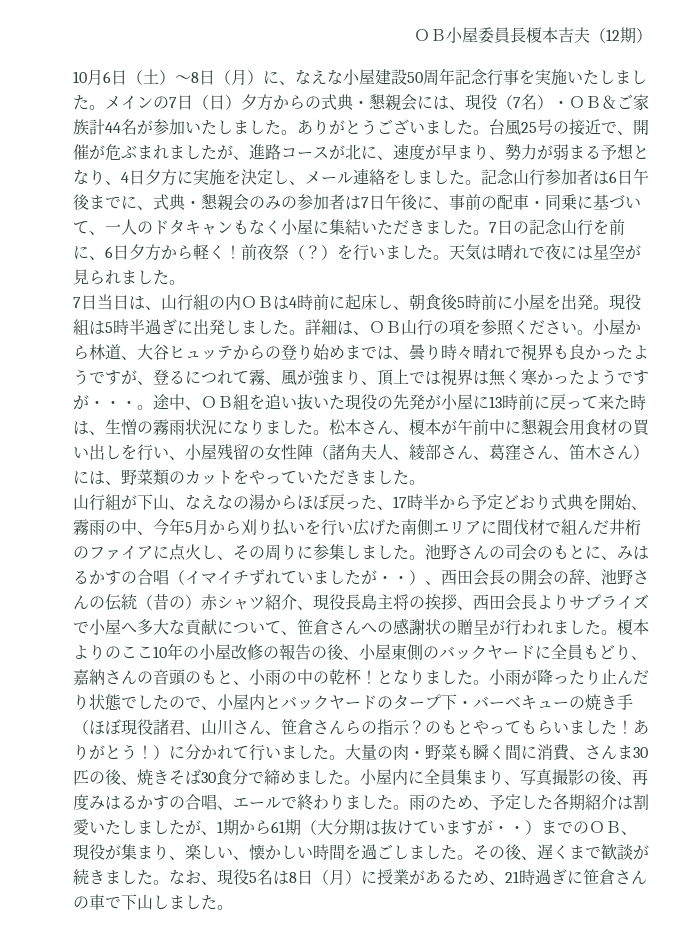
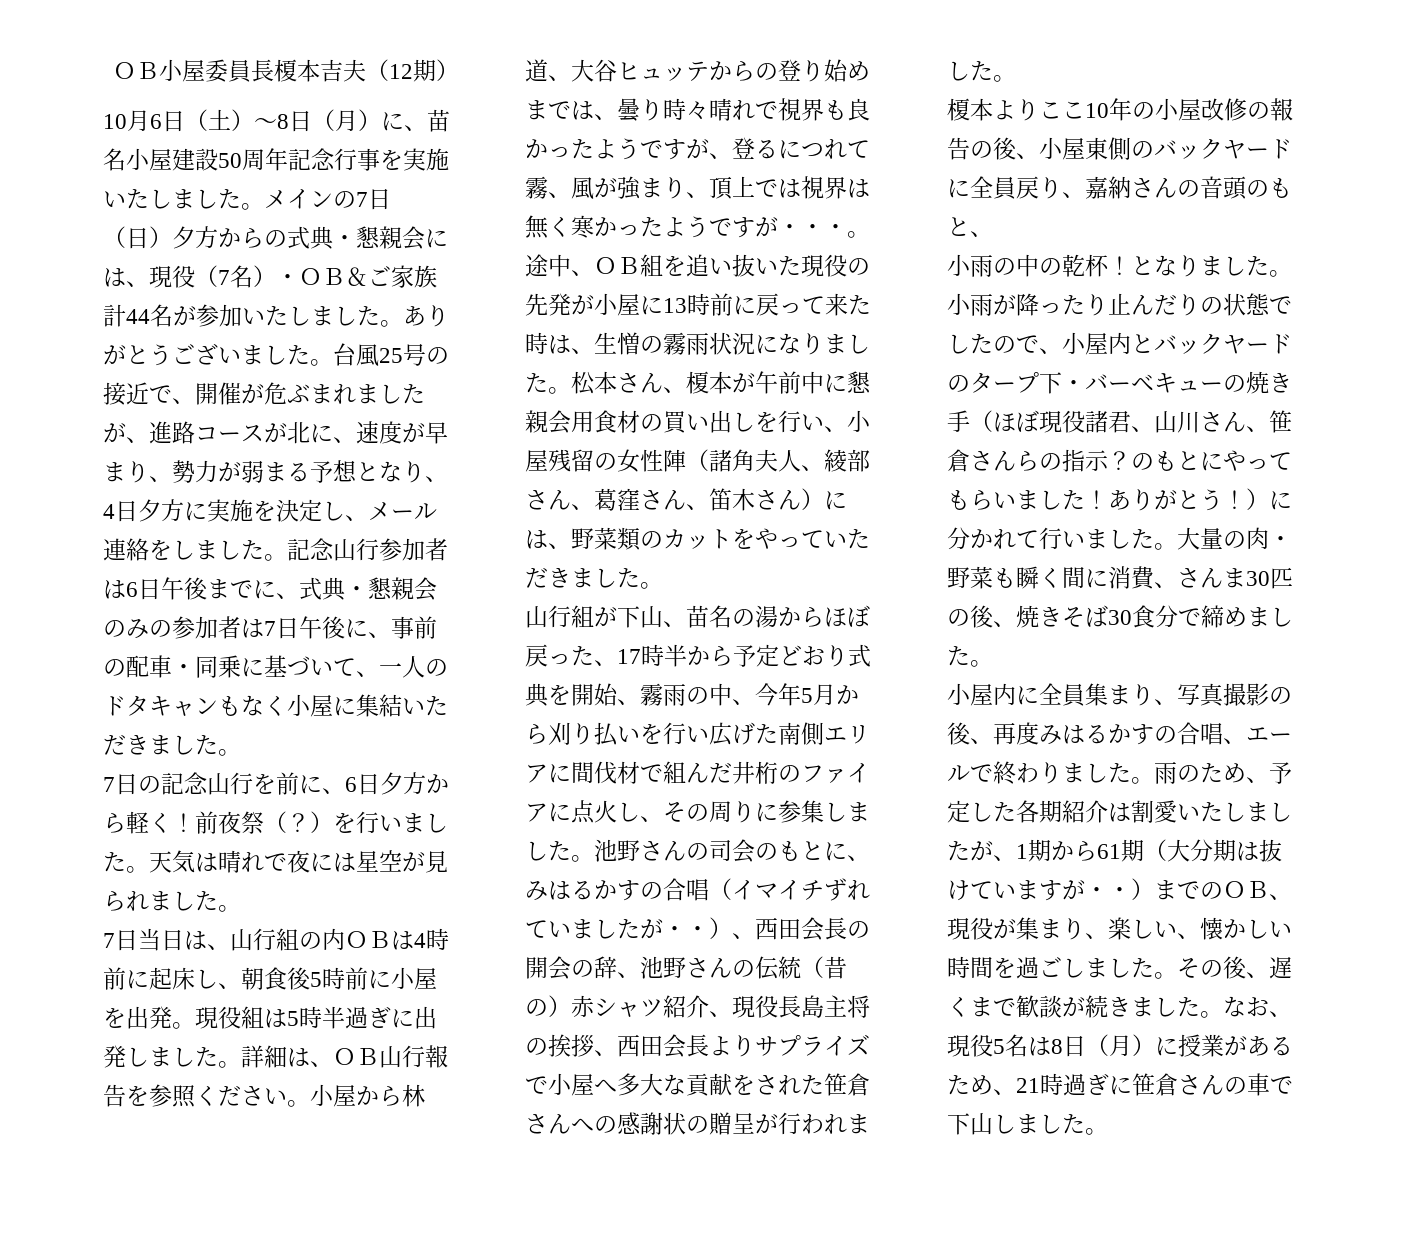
- 10月6日（土）～8日（月）に、なえな小屋建設50周年記念行事を実施いたしました。
+ 10月6日（土）～8日（月）に、苗名小屋建設50周年記念行事を実施いたしました。
- 記念山行参加者は6日午後までに、式典・懇親会のみの参加者は7日午後に、事前の配車・同乗に基づいて、一人のドタキャンもなく小屋に集結いただきました。7日の記念山行を前に、6日夕方から軽く！
+ 記念山行参加者は6日午後までに、式典・懇親会のみの参加者は7日午後に、事前の配車・同乗に基づいて、一人のドタキャンもなく小屋に集結いただきました。
+ 7日の記念山行を前に、6日夕方から軽く！
- 詳細は、ＯＢ山行の項を参照ください。
+ 詳細は、ＯＢ山行報告を参照ください。
- 山行組が下山、なえなの湯からほぼ戻った、17時半から予定どおり式典を開始、霧雨の中、今年5月から刈り払いを行い広げた南側エリアに間伐材で組んだ井桁のファイアに点火し、その周りに参集しました。
+ 山行組が下山、苗名の湯からほぼ戻った、17時半から予定どおり式典を開始、霧雨の中、今年5月から刈り払いを行い広げた南側エリアに間伐材で組んだ井桁のファイアに点火し、その周りに参集しました。
- 池野さんの司会のもとに、みはるかすの合唱（イマイチずれていましたが・・）、西田会長の開会の辞、池野さんの伝統（昔の）赤シャツ紹介、現役長島主将の挨拶、西田会長よりサプライズで小屋へ多大な貢献について、笹倉さんへの感謝状の贈呈が行われました。榎本よりのここ10年の小屋改修の報告の後、小屋東側のバックヤードに全員もどり、嘉納さんの音頭のもと、小雨の中の乾杯！
+ 池野さんの司会のもとに、みはるかすの合唱（イマイチずれていましたが・・）、西田会長の開会の辞、池野さんの伝統（昔の）赤シャツ紹介、現役長島主将の挨拶、西田会長よりサプライズで小屋へ多大な貢献をされた笹倉さんへの感謝状の贈呈が行われました。
+ 榎本よりここ10年の小屋改修の報告の後、小屋東側のバックヤードに全員戻り、嘉納さんの音頭のもと、
+ 小雨の中の乾杯！
- 小雨が降ったり止んだり状態でしたので、小屋内とバックヤードのタープ下・バーベキューの焼き手（ほぼ現役諸君、山川さん、笹倉さんらの指示？
+ 小雨が降ったり止んだりの状態でしたので、小屋内とバックヤードのタープ下・バーベキューの焼き手（ほぼ現役諸君、山川さん、笹倉さんらの指示？
- のもとやってもらいました！
+ のもとにやってもらいました！
- 大量の肉・野菜も瞬く間に消費、さんま30匹の後、焼きそば30食分で締めました。小屋内に全員集まり、写真撮影の後、再度みはるかすの合唱、エールで終わりました。
+ 大量の肉・野菜も瞬く間に消費、さんま30匹の後、焼きそば30食分で締めました。
+ 小屋内に全員集まり、写真撮影の後、再度みはるかすの合唱、エールで終わりました。

